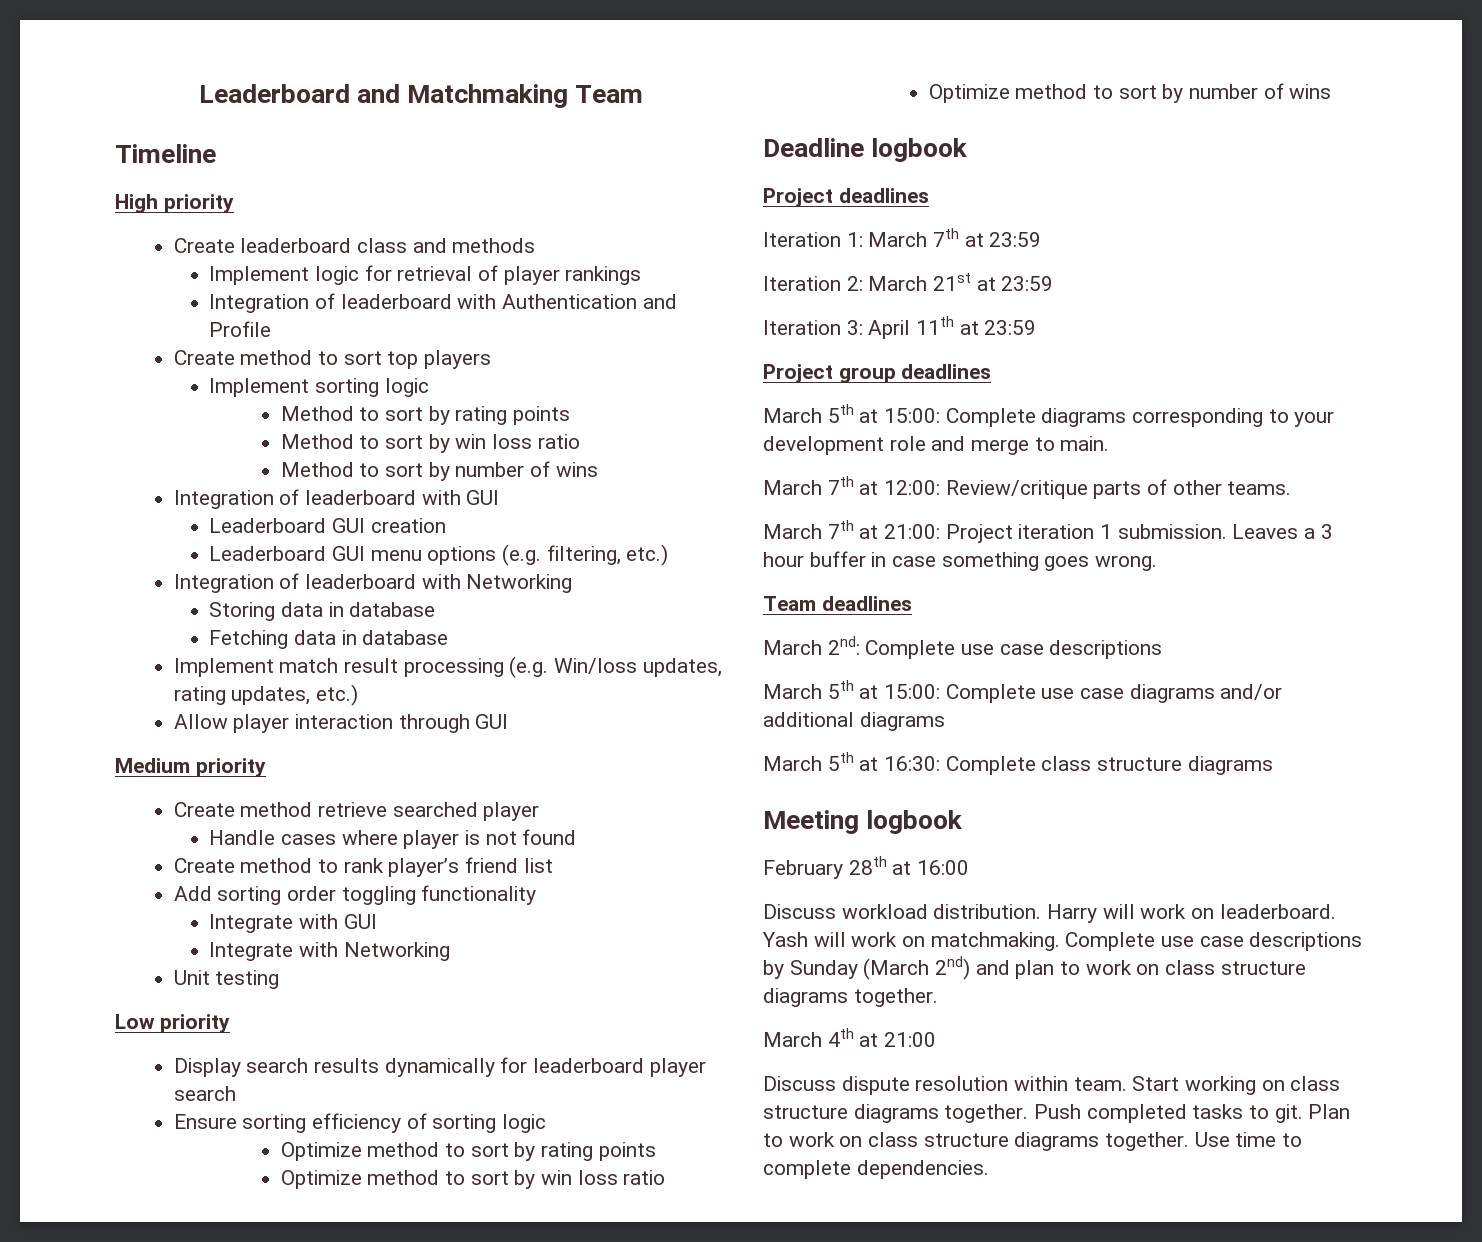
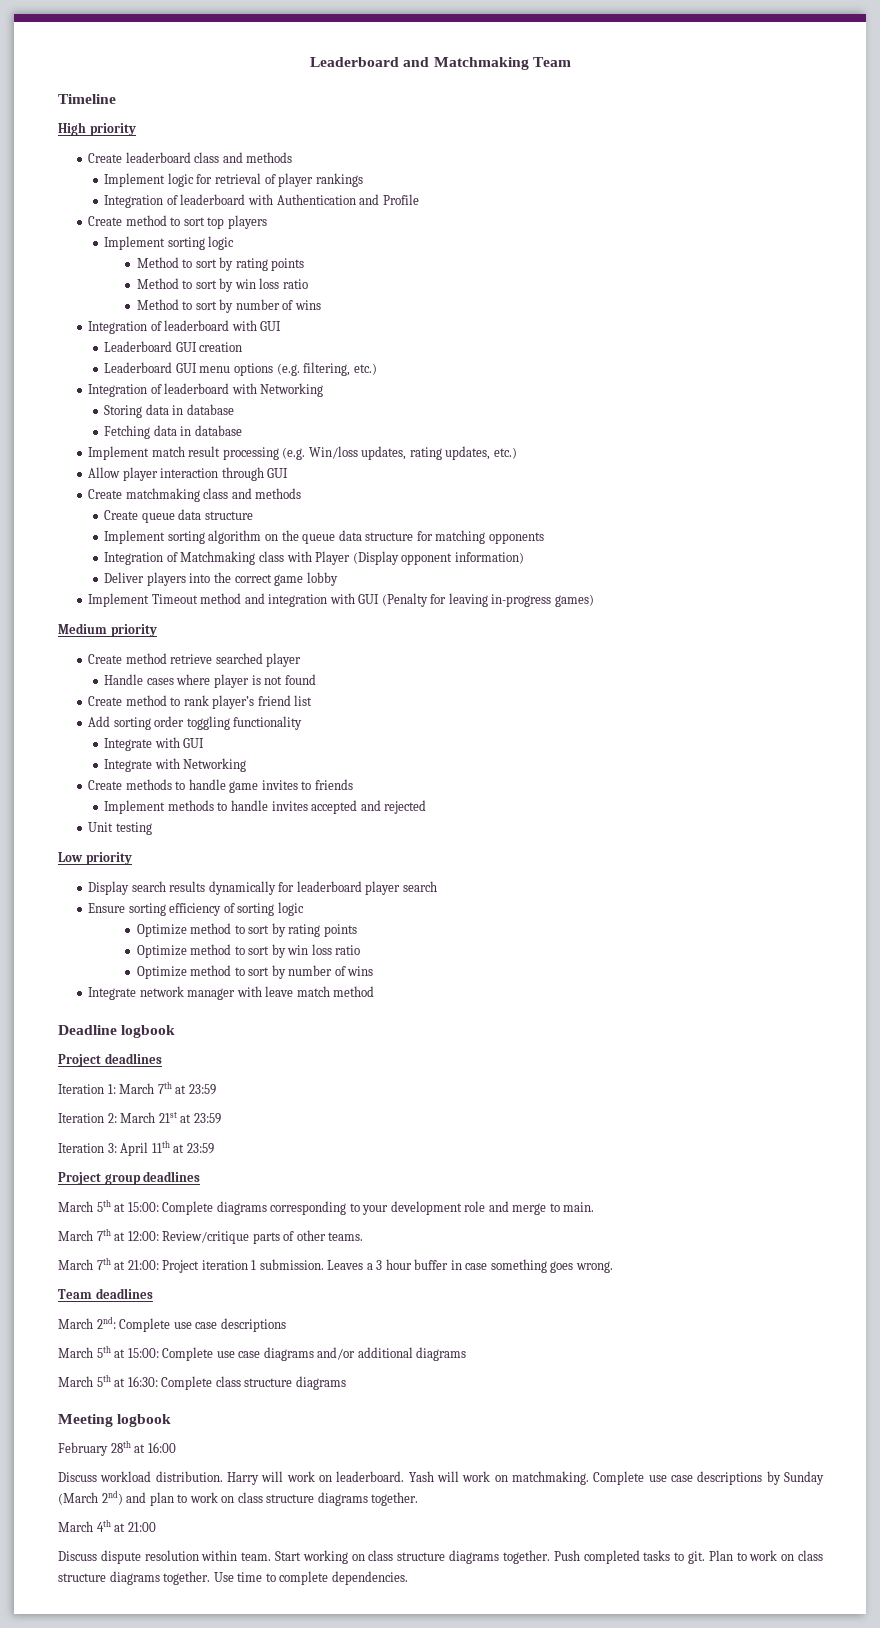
+ Create matchmaking class and methods
+ Create queue data structure
+ Implement sorting algorithm on the queue data structure for matching opponents
+ Integration of Matchmaking class with Player (Display opponent information)
+ Deliver players into the correct game lobby
+ Implement Timeout method and integration with GUI (Penalty for leaving in-progress games)
+ Create methods to handle game invites to friends
+ Implement methods to handle invites accepted and rejected
+ Integrate network manager with leave match method

